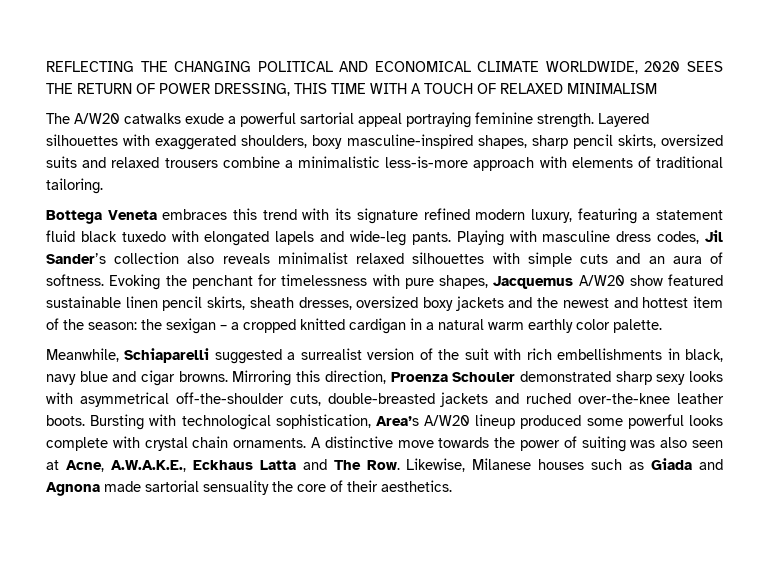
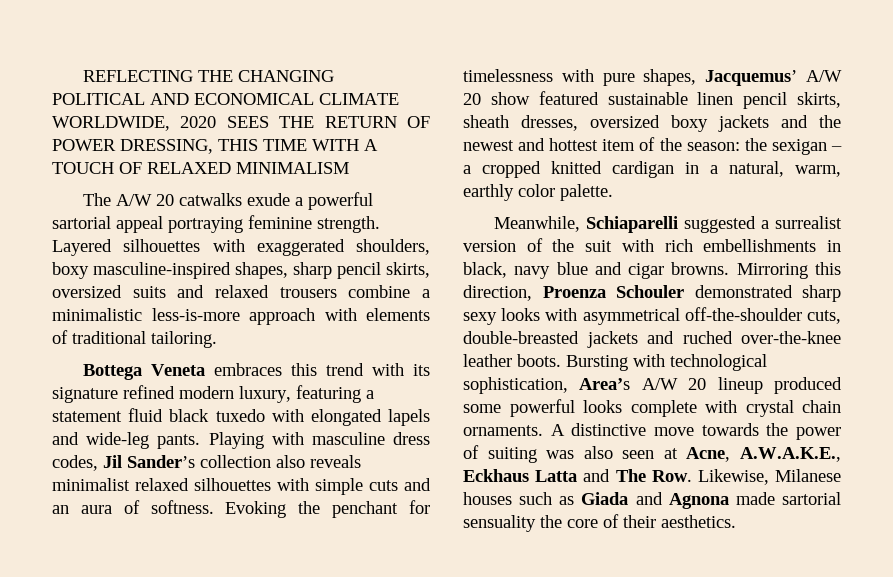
- The A/W20 catwalks exude a powerful sartorial appeal portraying feminine strength.
+ The A/W 20 catwalks exude a powerful sartorial appeal portraying feminine strength.
- Evoking the penchant for timelessness with pure shapes, Jacquemus A/W20 show featured sustainable linen pencil skirts, sheath dresses, oversized boxy jackets and the newest and hottest item of the season: the sexigan – a cropped knitted cardigan in a natural warm earthly color palette.
+ Evoking the penchant for timelessness with pure shapes, Jacquemus’ A/W 20 show featured sustainable linen pencil skirts, sheath dresses, oversized boxy jackets and the newest and hottest item of the season: the sexigan – a cropped knitted cardigan in a natural, warm, earthly color palette.
- Bursting with technological sophistication, Area’s A/W20 lineup produced some powerful looks complete with crystal chain ornaments.
+ Bursting with technological sophistication, Area’s A/W 20 lineup produced some powerful looks complete with crystal chain ornaments.

